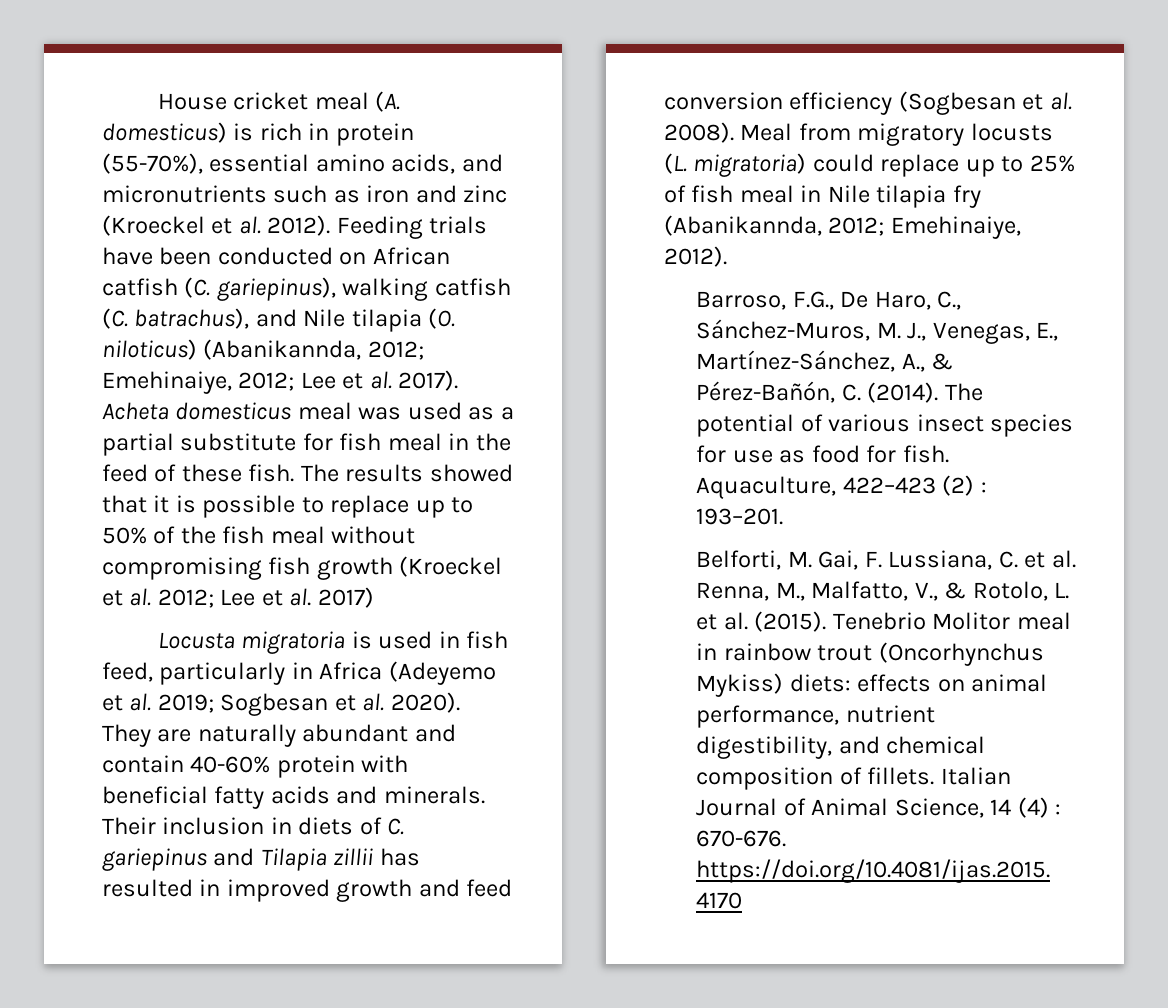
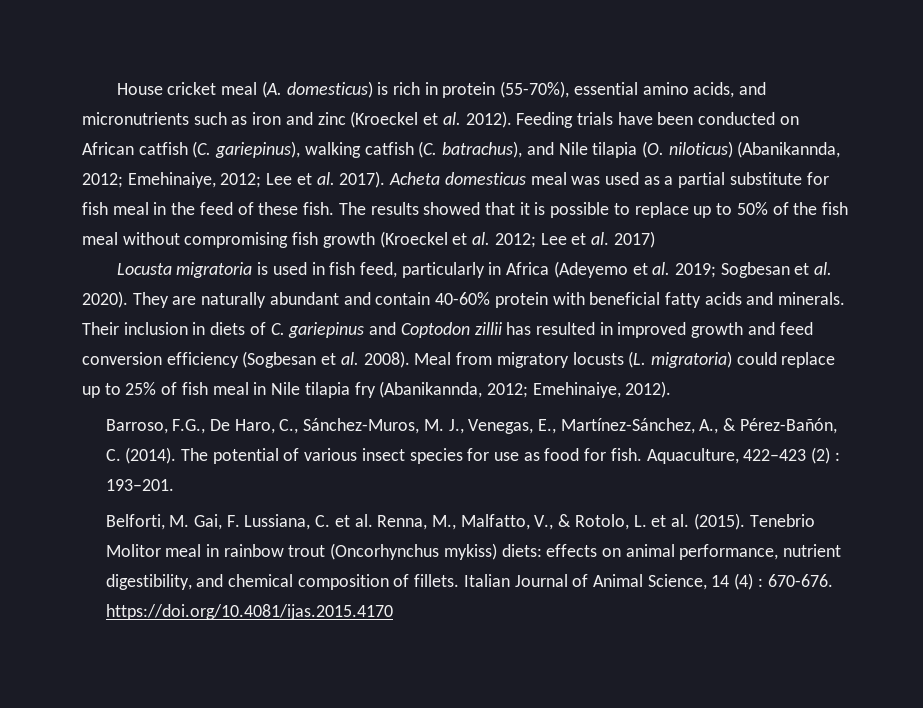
- Their inclusion in diets of C. gariepinus and Tilapia zillii has resulted in improved growth and feed conversion efficiency (Sogbesan et al. 2008).
+ Their inclusion in diets of C. gariepinus and Coptodon zillii has resulted in improved growth and feed conversion efficiency (Sogbesan et al. 2008).
- Tenebrio Molitor meal in rainbow trout (Oncorhynchus Mykiss) diets: effects on animal performance, nutrient digestibility, and chemical composition of fillets.
+ Tenebrio Molitor meal in rainbow trout (Oncorhynchus mykiss) diets: effects on animal performance, nutrient digestibility, and chemical composition of fillets.

